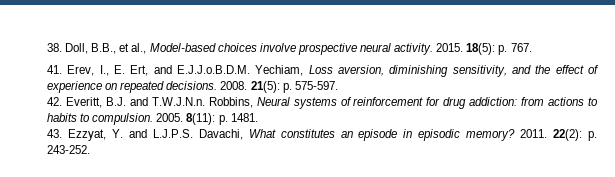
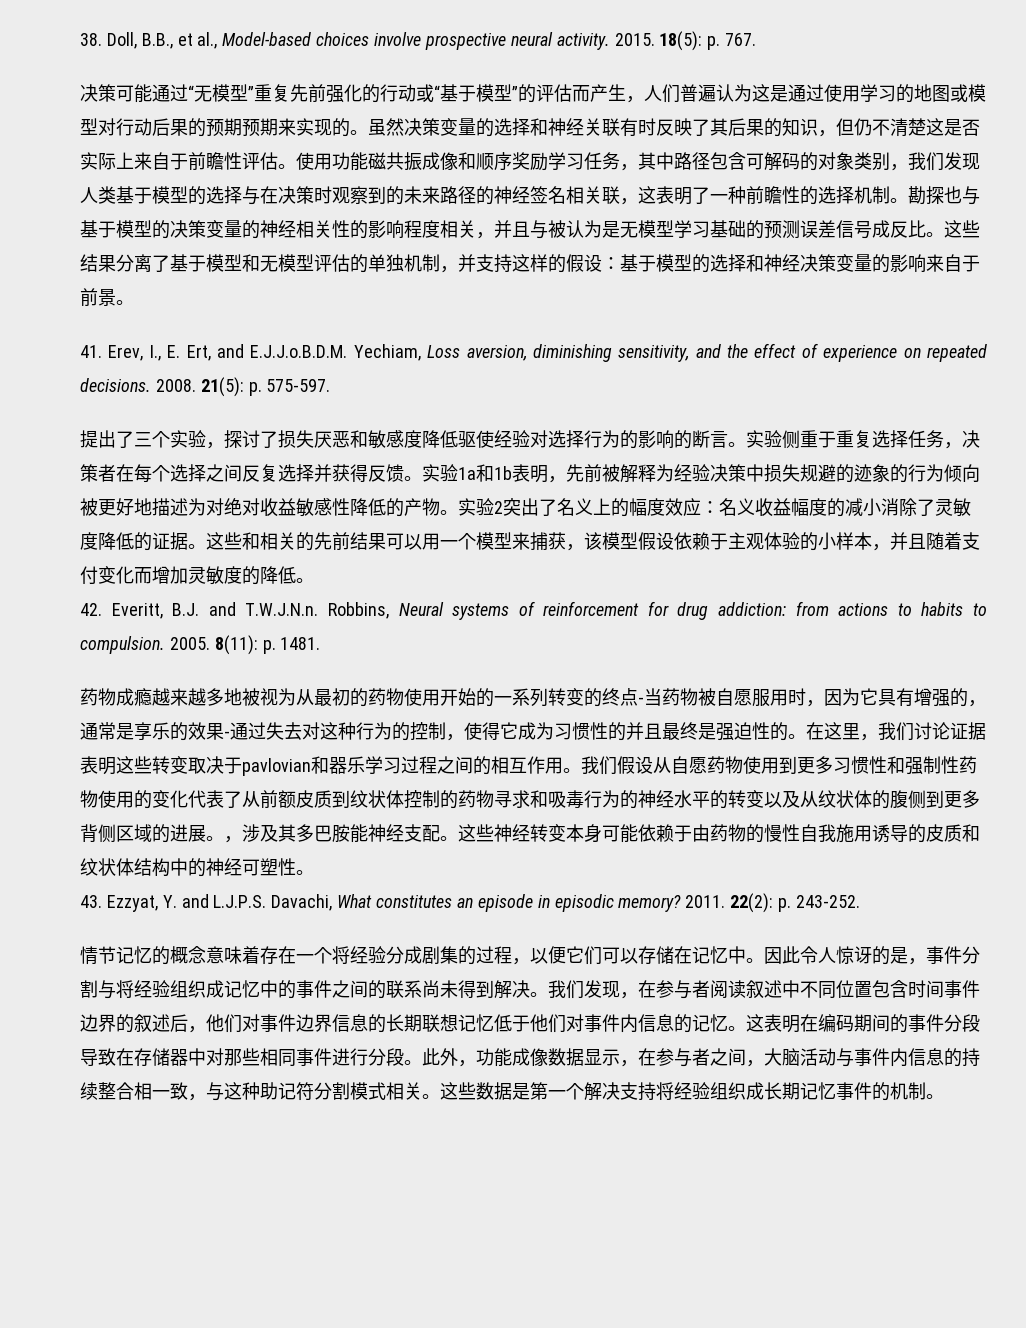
+ 决策可能通过“无模型”重复先前强化的行动或“基于模型”的评估而产生，人们普遍认为这是通过使用学习的地图或模型对行动后果的预期预期来实现的。虽然决策变量的选择和神经关联有时反映了其后果的知识，但仍不清楚这是否实际上来自于前瞻性评估。使用功能磁共振成像和顺序奖励学习任务，其中路径包含可解码的对象类别，我们发现人类基于模型的选择与在决策时观察到的未来路径的神经签名相关联，这表明了一种前瞻性的选择机制。勘探也与基于模型的决策变量的神经相关性的影响程度相关，并且与被认为是无模型学习基础的预测误差信号成反比。这些结果分离了基于模型和无模型评估的单独机制，并支持这样的假设：基于模型的选择和神经决策变量的影响来自于前景。
+ 提出了三个实验，探讨了损失厌恶和敏感度降低驱使经验对选择行为的影响的断言。实验侧重于重复选择任务，决策者在每个选择之间反复选择并获得反馈。实验1a和1b表明，先前被解释为经验决策中损失规避的迹象的行为倾向被更好地描述为对绝对收益敏感性降低的产物。实验2突出了名义上的幅度效应：名义收益幅度的减小消除了灵敏度降低的证据。这些和相关的先前结果可以用一个模型来捕获，该模型假设依赖于主观体验的小样本，并且随着支付变化而增加灵敏度的降低。
+ 药物成瘾越来越多地被视为从最初的药物使用开始的一系列转变的终点-当药物被自愿服用时，因为它具有增强的，通常是享乐的效果-通过失去对这种行为的控制，使得它成为习惯性的并且最终是强迫性的。在这里，我们讨论证据表明这些转变取决于pavlovian和器乐学习过程之间的相互作用。我们假设从自愿药物使用到更多习惯性和强制性药物使用的变化代表了从前额皮质到纹状体控制的药物寻求和吸毒行为的神经水平的转变以及从纹状体的腹侧到更多背侧区域的进展。，涉及其多巴胺能神经支配。这些神经转变本身可能依赖于由药物的慢性自我施用诱导的皮质和纹状体结构中的神经可塑性。
+ 情节记忆的概念意味着存在一个将经验分成剧集的过程，以便它们可以存储在记忆中。因此令人惊讶的是，事件分割与将经验组织成记忆中的事件之间的联系尚未得到解决。我们发现，在参与者阅读叙述中不同位置包含时间事件边界的叙述后，他们对事件边界信息的长期联想记忆低于他们对事件内信息的记忆。这表明在编码期间的事件分段导致在存储器中对那些相同事件进行分段。此外，功能成像数据显示，在参与者之间，大脑活动与事件内信息的持续整合相一致，与这种助记符分割模式相关。这些数据是第一个解决支持将经验组织成长期记忆事件的机制。

